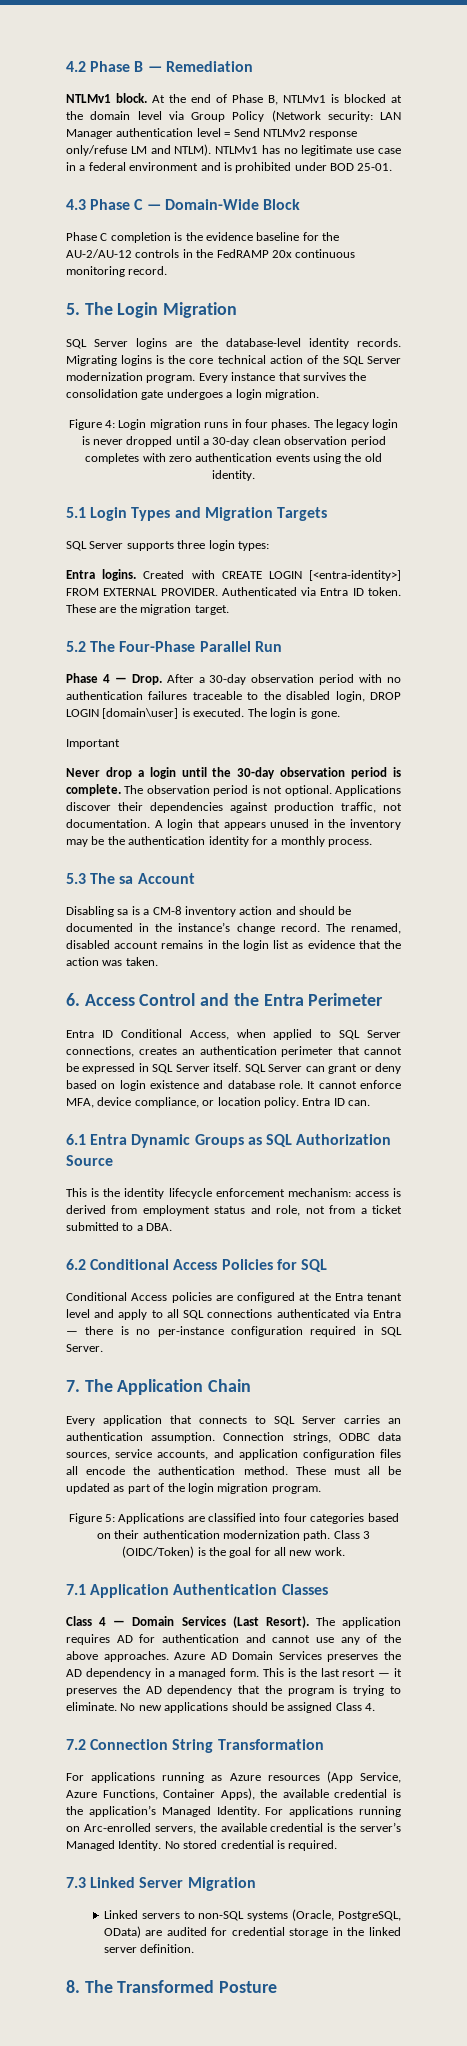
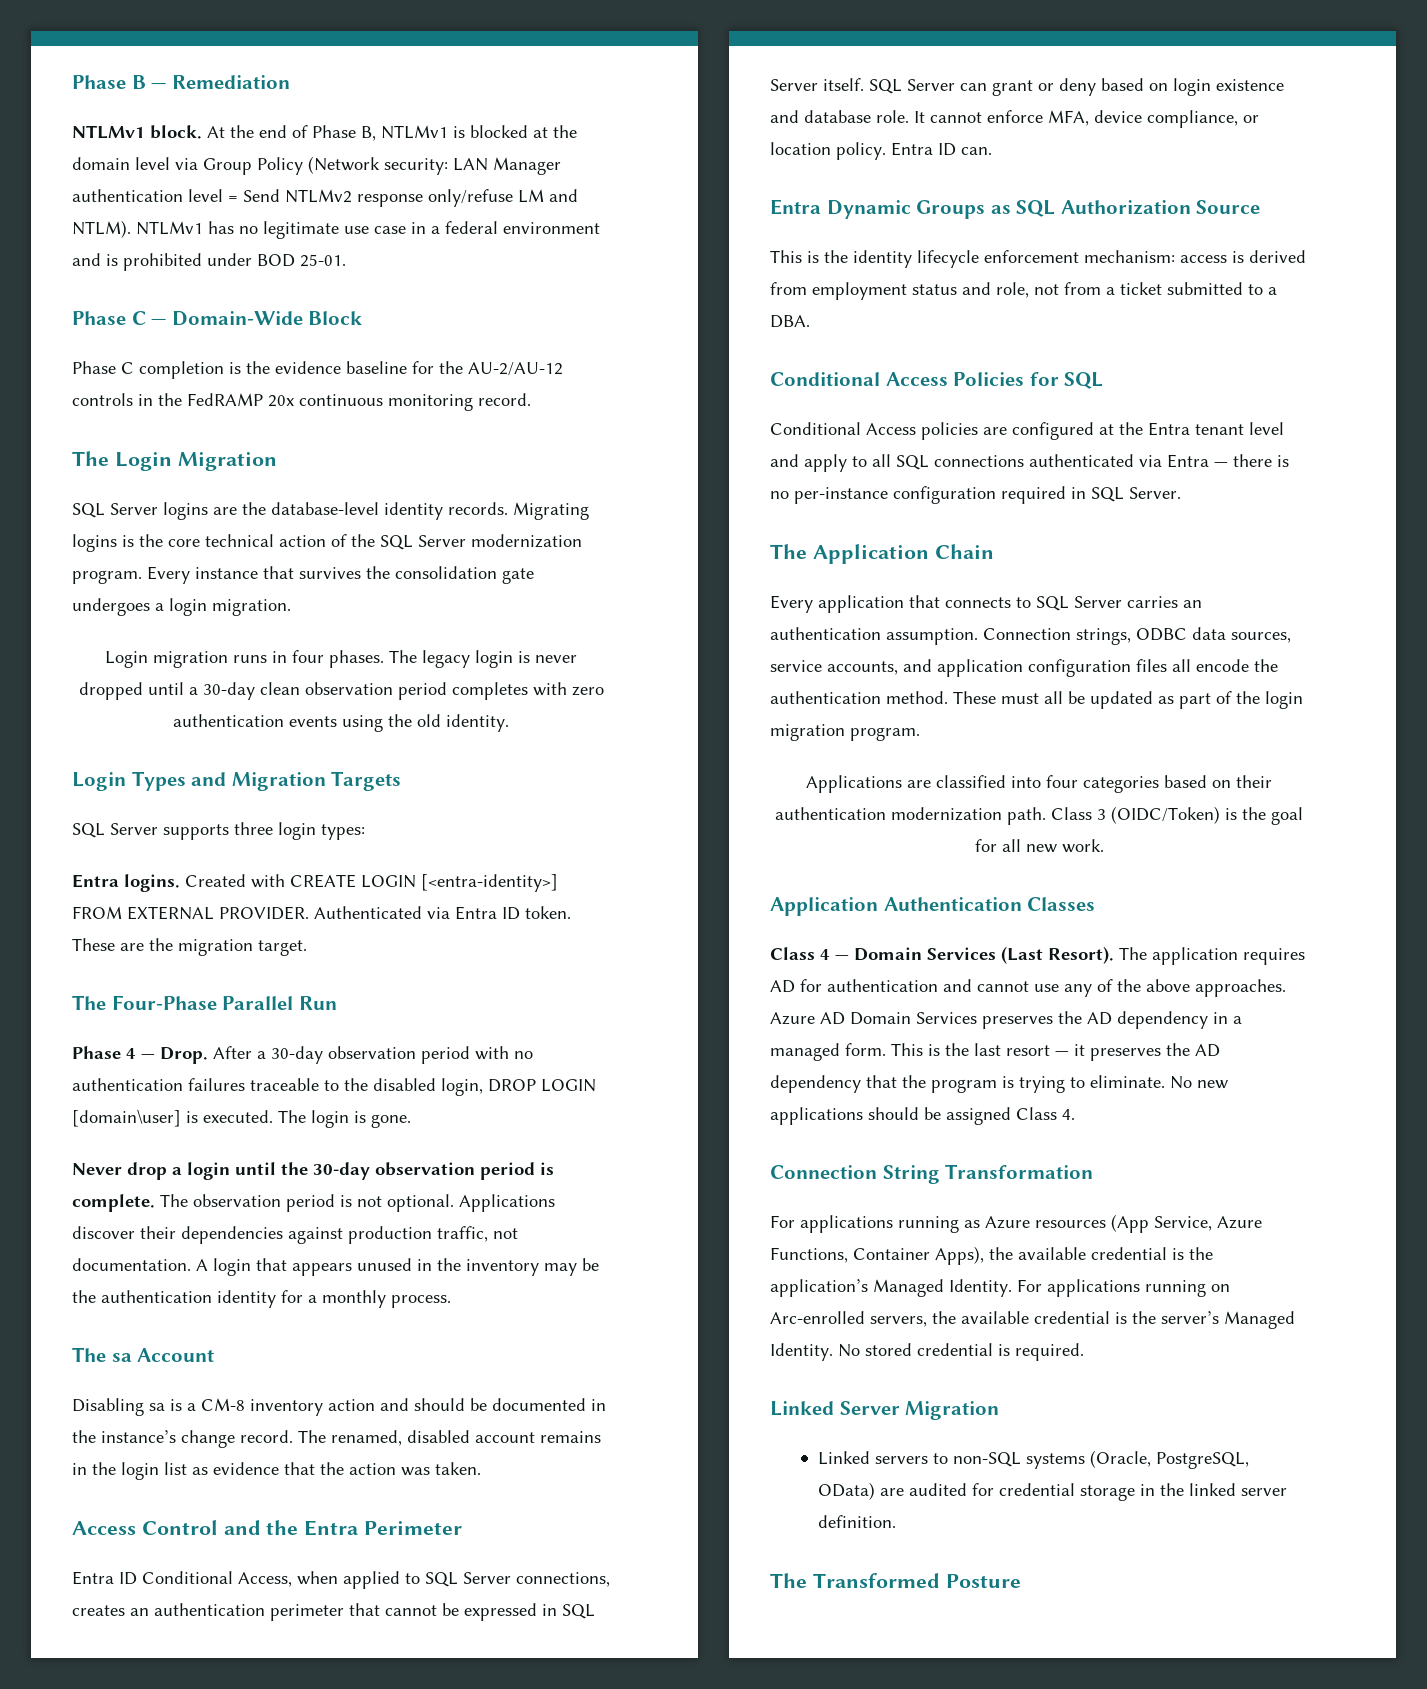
- 4.2 Phase B — Remediation
+ Phase B — Remediation
- 4.3 Phase C — Domain-Wide Block
+ Phase C — Domain-Wide Block
- 5. The Login Migration
+ The Login Migration
- Figure 4: Login migration runs in four phases.
+ Login migration runs in four phases.
- 5.1 Login Types and Migration Targets
+ Login Types and Migration Targets
- 5.2 The Four-Phase Parallel Run
+ The Four-Phase Parallel Run
- Important
- 5.3 The sa Account
+ The sa Account
- 6. Access Control and the Entra Perimeter
+ Access Control and the Entra Perimeter
- 6.1 Entra Dynamic Groups as SQL Authorization Source
+ Entra Dynamic Groups as SQL Authorization Source
- 6.2 Conditional Access Policies for SQL
+ Conditional Access Policies for SQL
- 7. The Application Chain
+ The Application Chain
- Figure 5: Applications are classified into four categories based on their authentication modernization path.
+ Applications are classified into four categories based on their authentication modernization path.
- 7.1 Application Authentication Classes
+ Application Authentication Classes
- 7.2 Connection String Transformation
+ Connection String Transformation
- 7.3 Linked Server Migration
+ Linked Server Migration
- 8. The Transformed Posture
+ The Transformed Posture

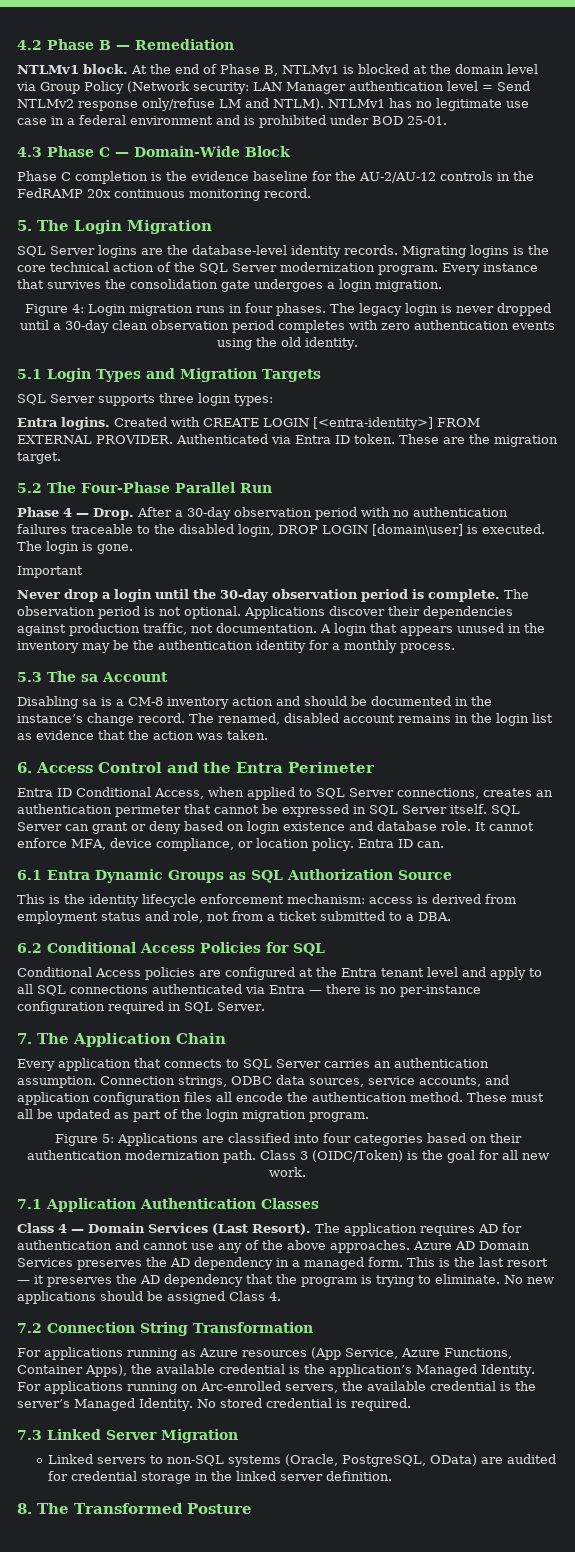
- Phase B — Remediation
+ 4.2 Phase B — Remediation
- Phase C — Domain-Wide Block
+ 4.3 Phase C — Domain-Wide Block
- The Login Migration
+ 5. The Login Migration
- Login migration runs in four phases.
+ Figure 4: Login migration runs in four phases.
- Login Types and Migration Targets
+ 5.1 Login Types and Migration Targets
- The Four-Phase Parallel Run
+ 5.2 The Four-Phase Parallel Run
+ Important
- The sa Account
+ 5.3 The sa Account
- Access Control and the Entra Perimeter
+ 6. Access Control and the Entra Perimeter
- Entra Dynamic Groups as SQL Authorization Source
+ 6.1 Entra Dynamic Groups as SQL Authorization Source
- Conditional Access Policies for SQL
+ 6.2 Conditional Access Policies for SQL
- The Application Chain
+ 7. The Application Chain
- Applications are classified into four categories based on their authentication modernization path.
+ Figure 5: Applications are classified into four categories based on their authentication modernization path.
- Application Authentication Classes
+ 7.1 Application Authentication Classes
- Connection String Transformation
+ 7.2 Connection String Transformation
- Linked Server Migration
+ 7.3 Linked Server Migration
- The Transformed Posture
+ 8. The Transformed Posture

